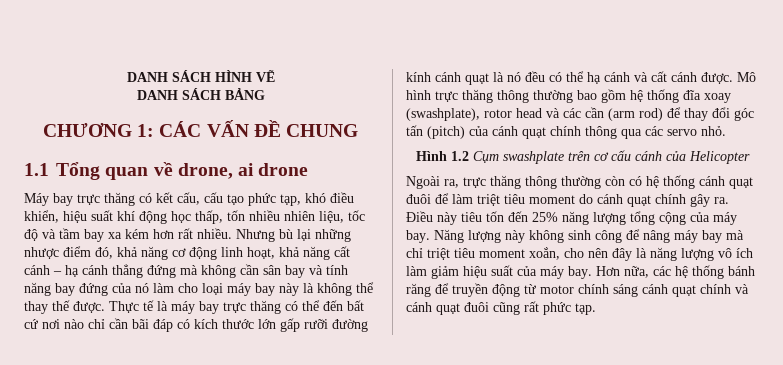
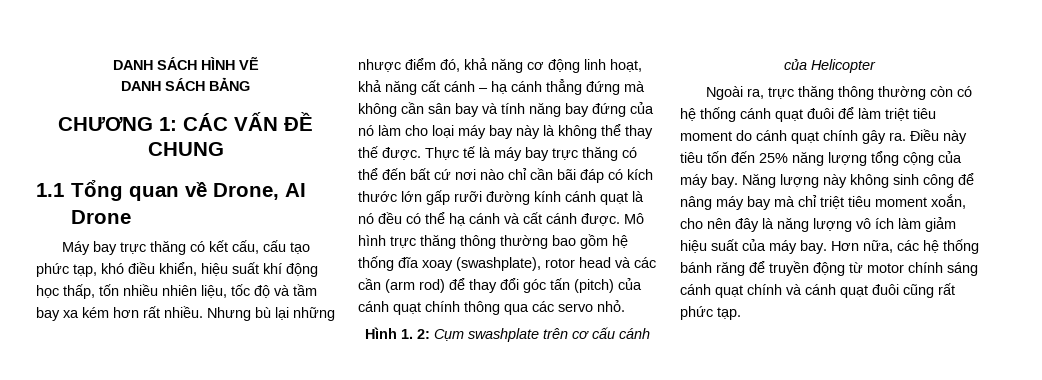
- 1.1 Tổng quan về drone, ai drone
+ 1.1 Tổng quan về Drone, AI Drone
- Hình 1.2 Cụm swashplate trên cơ cấu cánh của Helicopter
+ Hình 1. 2: Cụm swashplate trên cơ cấu cánh của Helicopter

